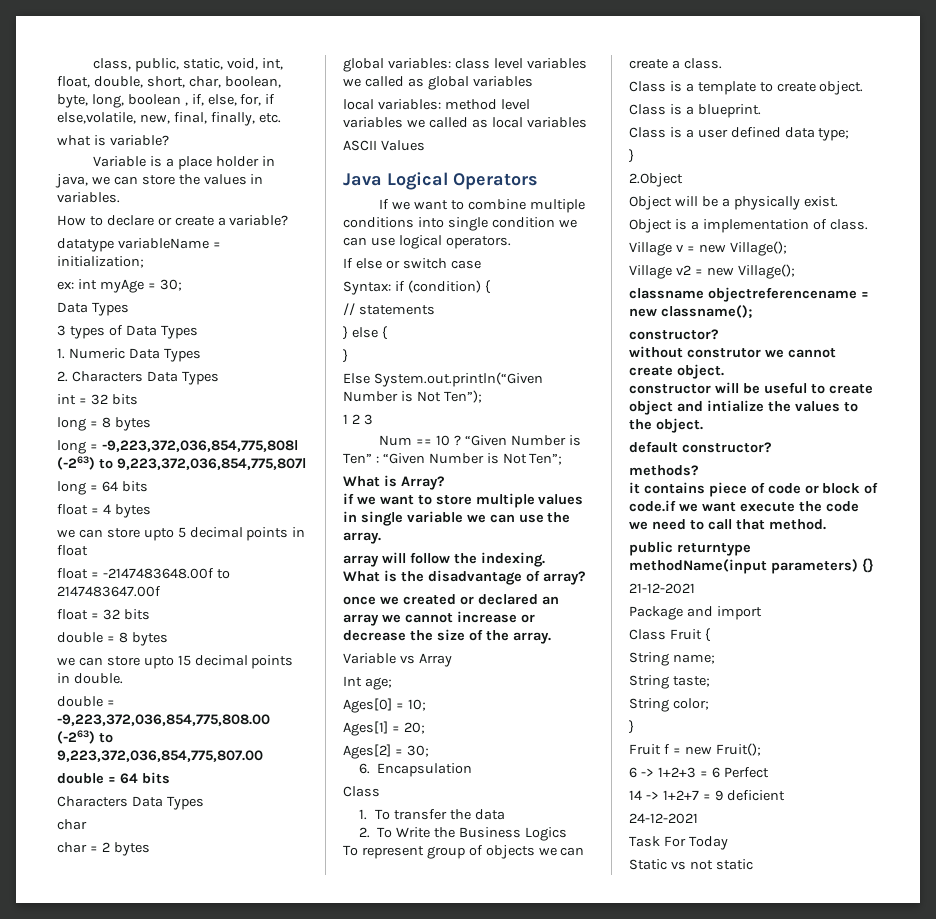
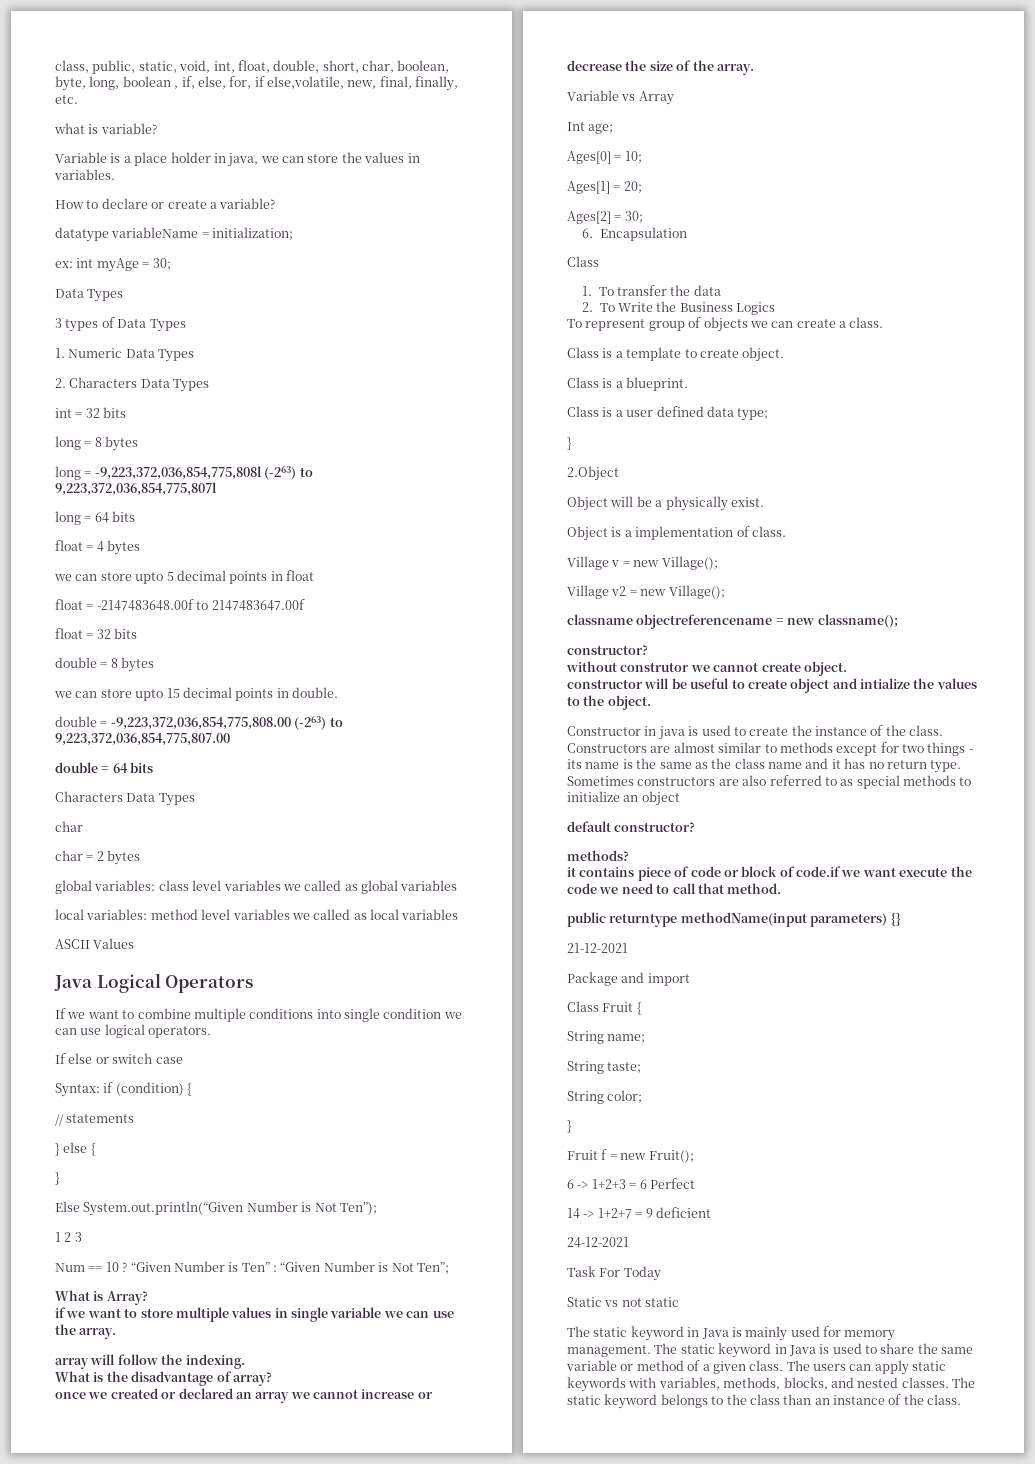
+ Constructor in java is used to create the instance of the class. Constructors are almost similar to methods except for two things - its name is the same as the class name and it has no return type. Sometimes constructors are also referred to as special methods to initialize an object
+ The static keyword in Java is mainly used for memory management. The static keyword in Java is used to share the same variable or method of a given class. The users can apply static keywords with variables, methods, blocks, and nested classes. The static keyword belongs to the class than an instance of the class.

